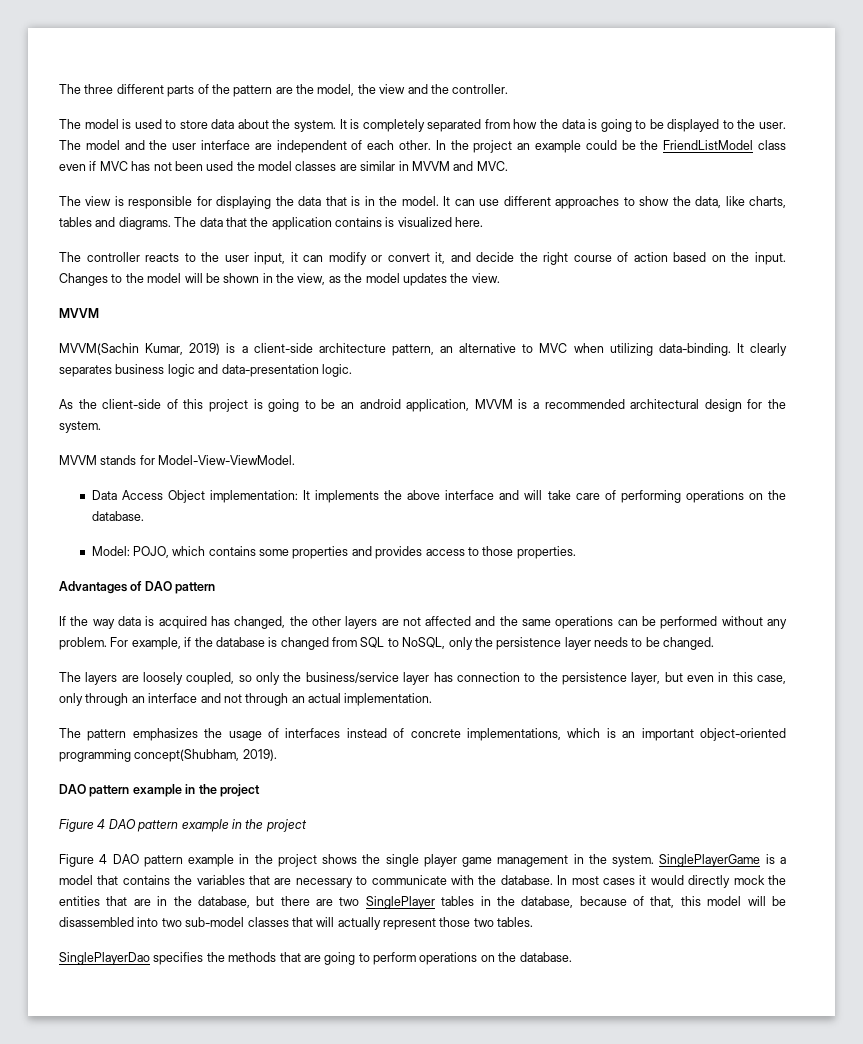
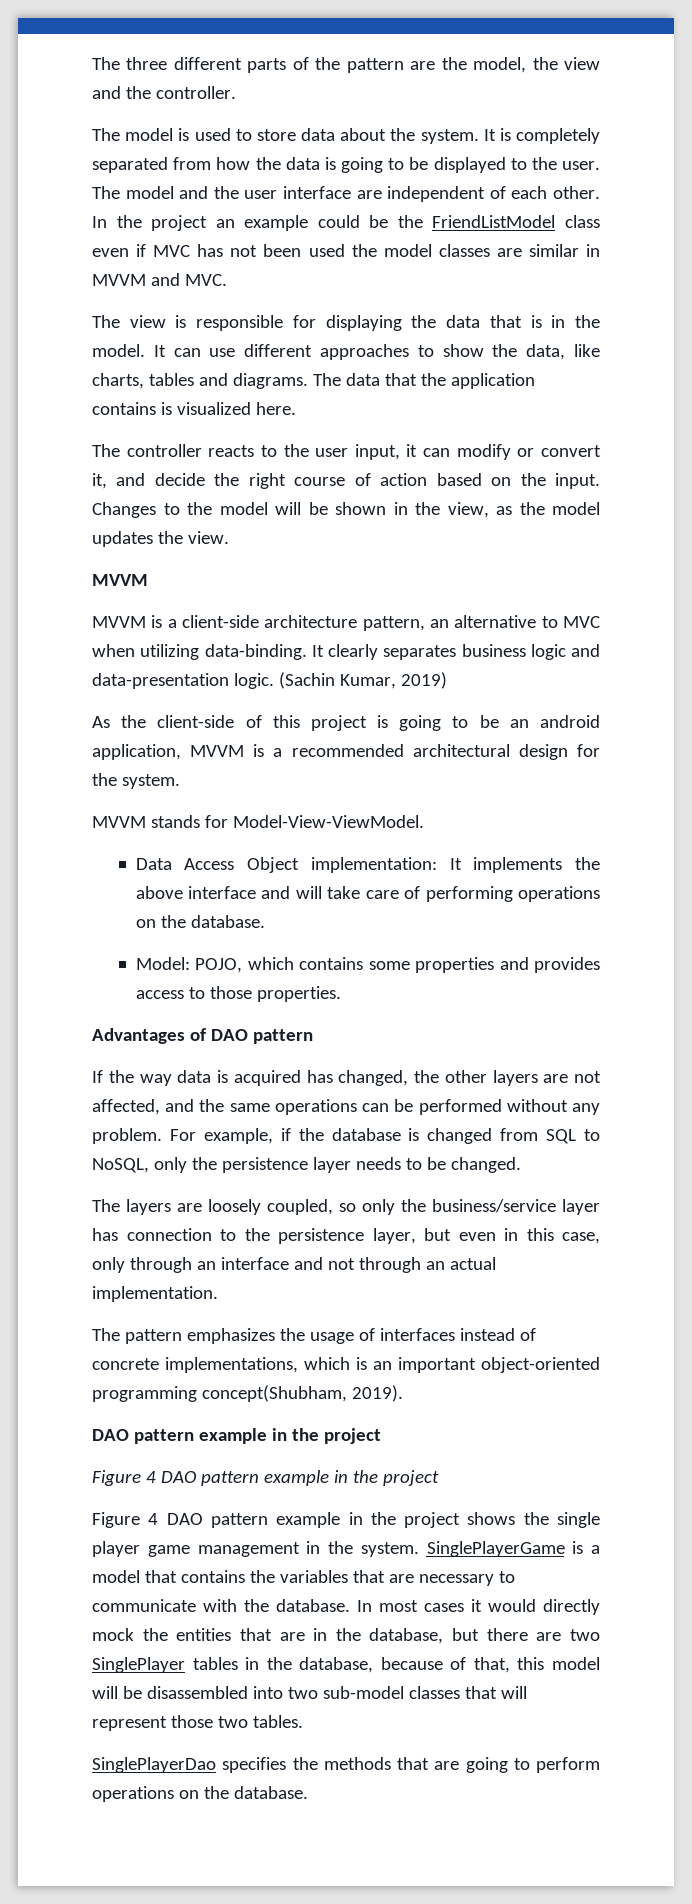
- MVVM(Sachin Kumar, 2019) is a client-side architecture pattern, an alternative to MVC when utilizing data-binding.
+ MVVM is a client-side architecture pattern, an alternative to MVC when utilizing data-binding.
+ (Sachin Kumar, 2019)
- If the way data is acquired has changed, the other layers are not affected and the same operations can be performed without any problem.
+ If the way data is acquired has changed, the other layers are not affected, and the same operations can be performed without any problem.
- In most cases it would directly mock the entities that are in the database, but there are two SinglePlayer tables in the database, because of that, this model will be disassembled into two sub-model classes that will actually represent those two tables.
+ In most cases it would directly mock the entities that are in the database, but there are two SinglePlayer tables in the database, because of that, this model will be disassembled into two sub-model classes that will represent those two tables.

